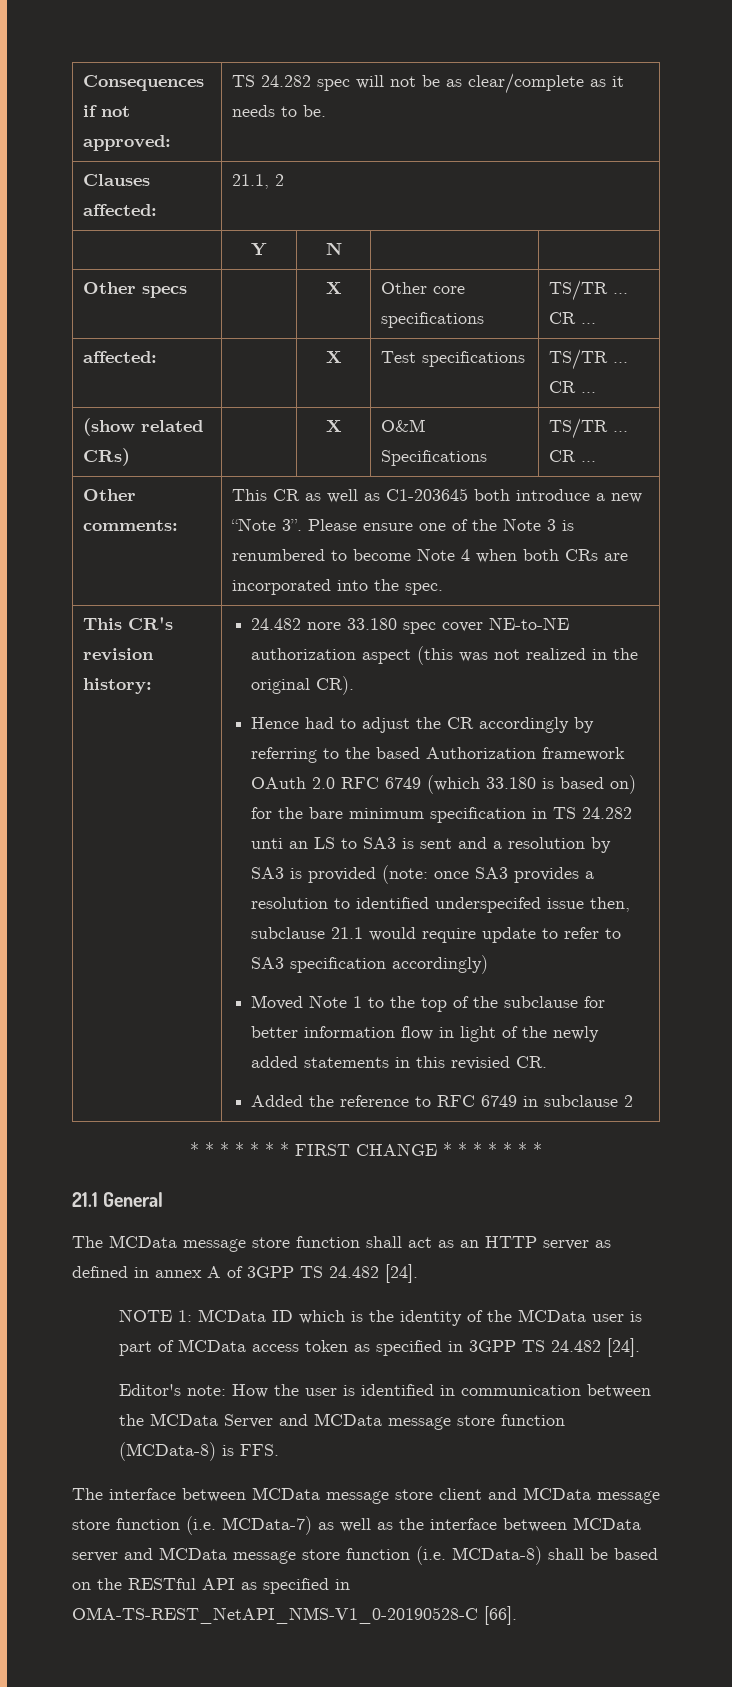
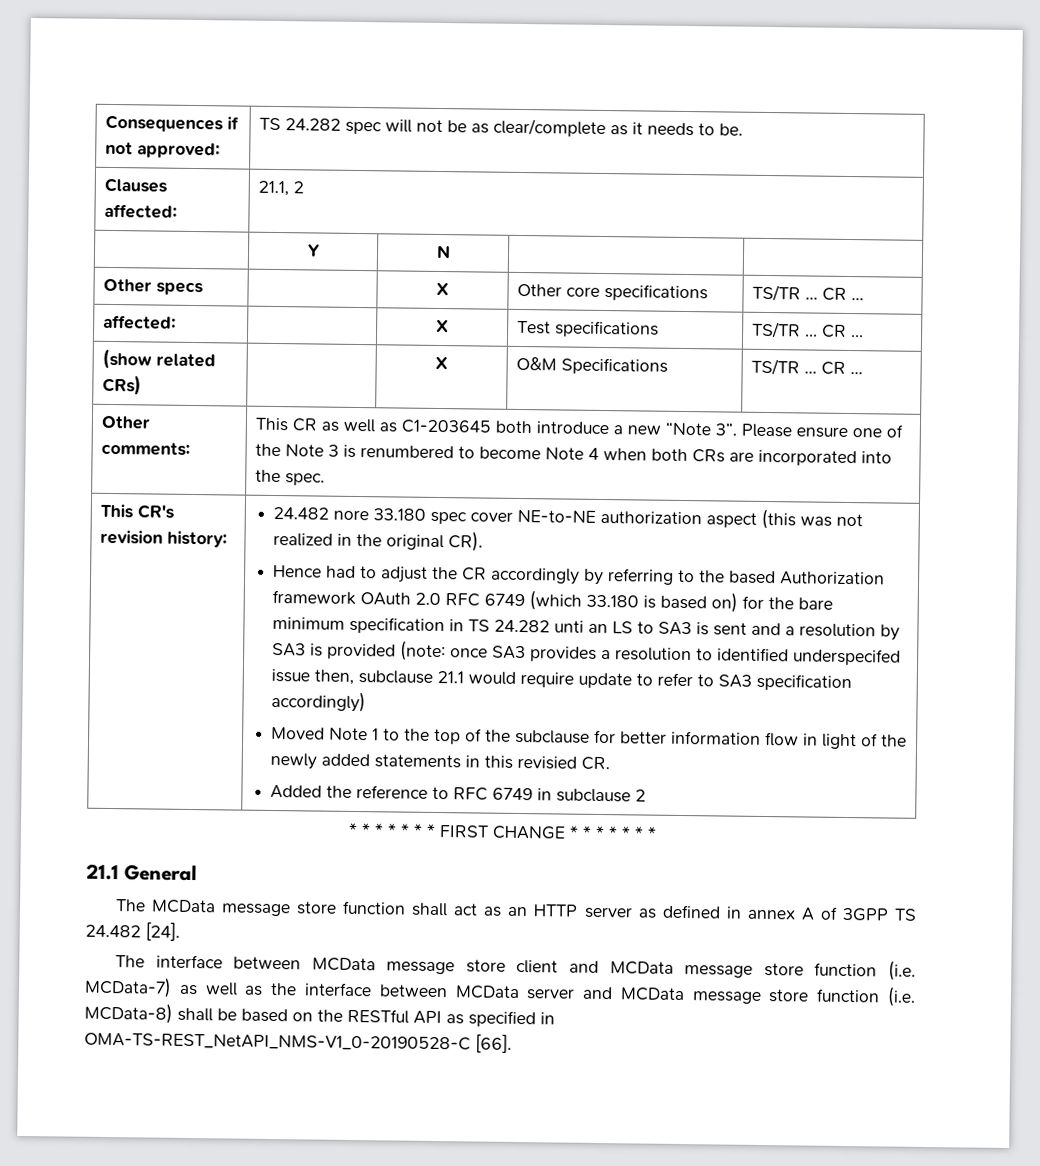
- NOTE 1: MCData ID which is the identity of the MCData user is part of MCData access token as specified in 3GPP TS 24.482 [24].
- Editor's note: How the user is identified in communication between the MCData Server and MCData message store function (MCData-8) is FFS.

